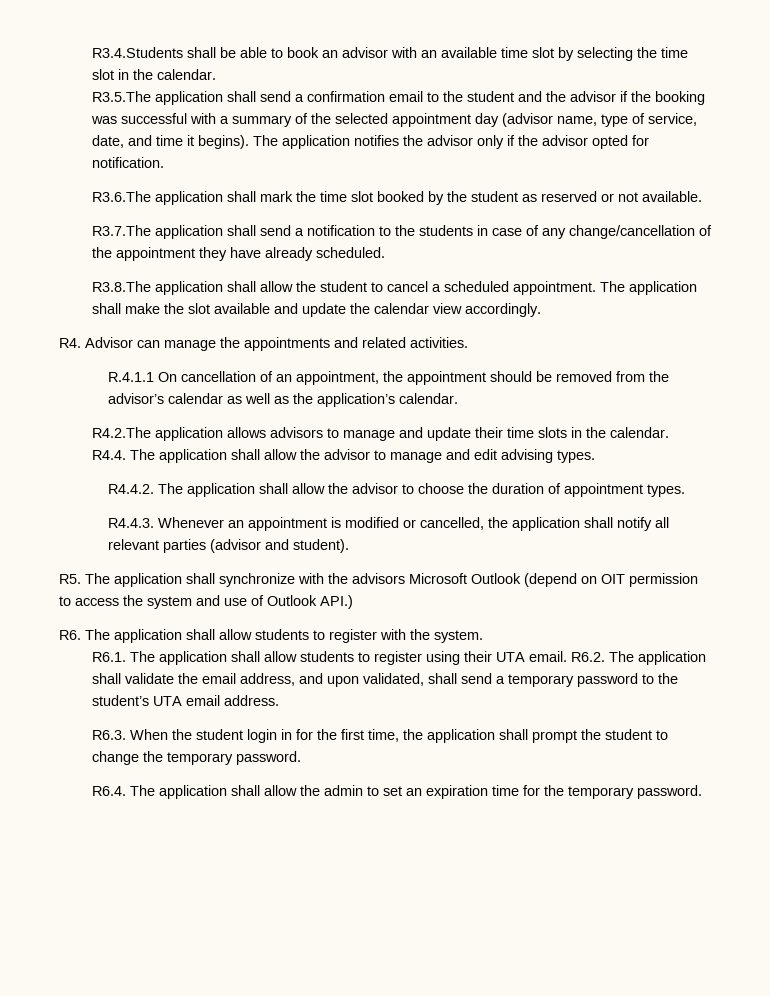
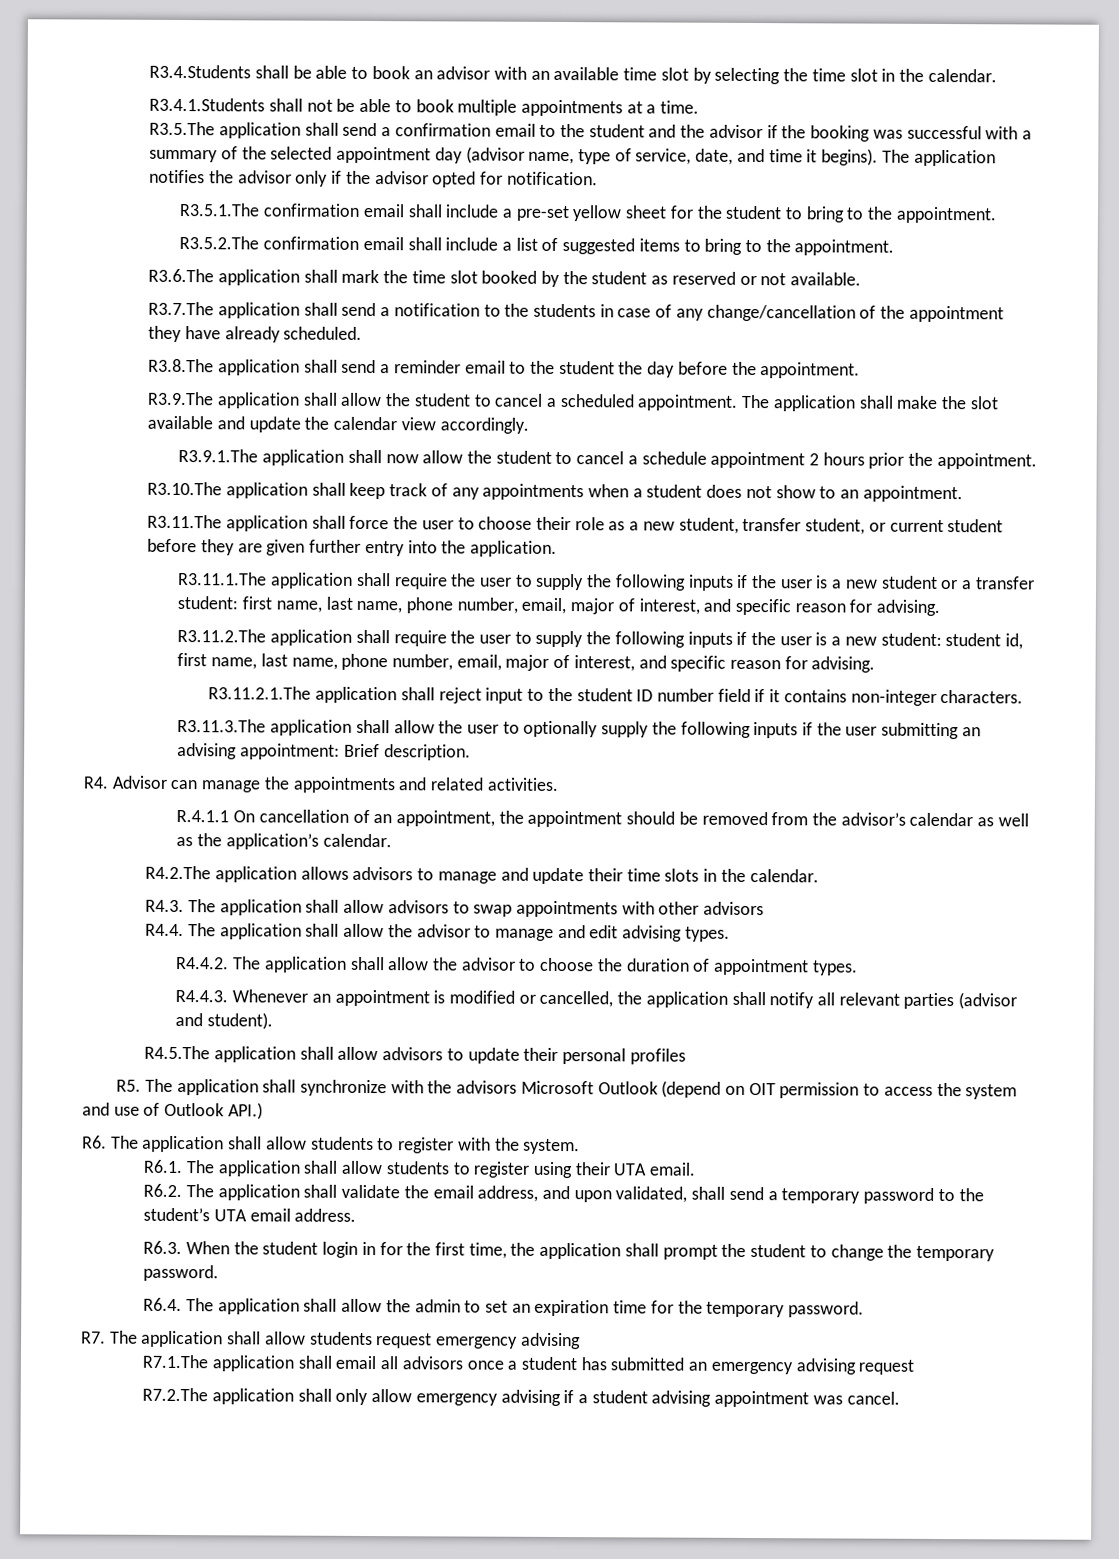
+ R3.4.1.Students shall not be able to book multiple appointments at a time.
+ R3.5.1.The confirmation email shall include a pre-set yellow sheet for the student to bring to the appointment.
+ R3.5.2.The confirmation email shall include a list of suggested items to bring to the appointment.
- R3.8.The application shall allow the student to cancel a scheduled appointment.
+ R3.8.The application shall send a reminder email to the student the day before the appointment.
+ R3.9.The application shall allow the student to cancel a scheduled appointment.
+ R3.9.1.The application shall now allow the student to cancel a schedule appointment 2 hours prior the appointment.
+ R3.10.The application shall keep track of any appointments when a student does not show to an appointment.
+ R3.11.The application shall force the user to choose their role as a new student, transfer student, or current student before they are given further entry into the application.
+ R3.11.1.The application shall require the user to supply the following inputs if the user is a new student or a transfer student: first name, last name, phone number, email, major of interest, and specific reason for advising.
+ R3.11.2.The application shall require the user to supply the following inputs if the user is a new student: student id, first name, last name, phone number, email, major of interest, and specific reason for advising.
+ R3.11.2.1.The application shall reject input to the student ID number field if it contains non-integer characters.
+ R3.11.3.The application shall allow the user to optionally supply the following inputs if the user submitting an advising appointment: Brief description.
+ R4.3. The application shall allow advisors to swap appointments with other advisors
+ R4.5.The application shall allow advisors to update their personal profiles
- R6.1. The application shall allow students to register using their UTA email. R6.2. The application shall validate the email address, and upon validated, shall send a temporary password to the student’s UTA email address.
+ R6.1. The application shall allow students to register using their UTA email.
+ R6.2. The application shall validate the email address, and upon validated, shall send a temporary password to the student’s UTA email address.
+ R7. The application shall allow students request emergency advising
+ R7.1.The application shall email all advisors once a student has submitted an emergency advising request
+ R7.2.The application shall only allow emergency advising if a student advising appointment was cancel.

